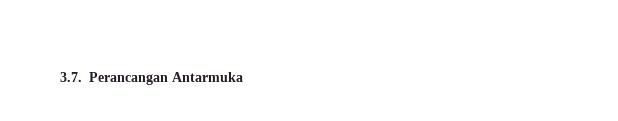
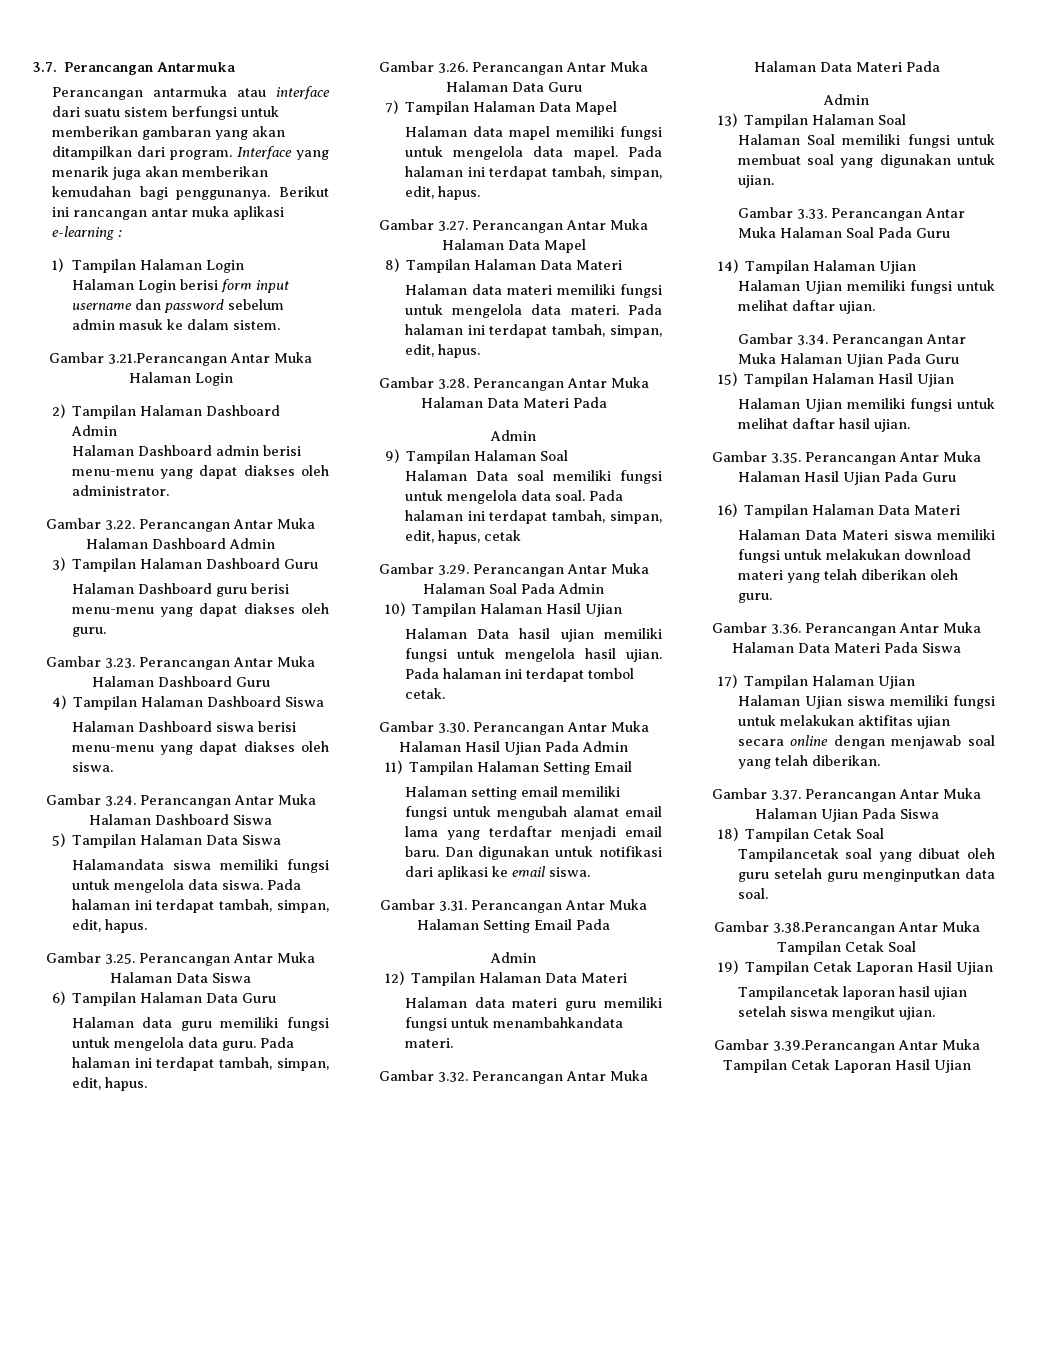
+ Perancangan antarmuka atau interface dari suatu sistem berfungsi untuk memberikan gambaran yang akan ditampilkan dari program. Interface yang menarik juga akan memberikan kemudahan bagi penggunanya. Berikut ini rancangan antar muka aplikasi e-learning :
+ 1) Tampilan Halaman Login
+ Halaman Login berisi form input username dan password sebelum admin masuk ke dalam sistem.
+ Gambar 3.21.Perancangan Antar Muka Halaman Login
+ 2) Tampilan Halaman Dashboard Admin
+ Halaman Dashboard admin berisi menu-menu yang dapat diakses oleh administrator.
+ Gambar 3.22. Perancangan Antar Muka Halaman Dashboard Admin
+ 3) Tampilan Halaman Dashboard Guru
+ Halaman Dashboard guru berisi menu-menu yang dapat diakses oleh guru.
+ Gambar 3.23. Perancangan Antar Muka Halaman Dashboard Guru
+ 4) Tampilan Halaman Dashboard Siswa
+ Halaman Dashboard siswa berisi menu-menu yang dapat diakses oleh siswa.
+ Gambar 3.24. Perancangan Antar Muka Halaman Dashboard Siswa
+ 5) Tampilan Halaman Data Siswa
+ Halamandata siswa memiliki fungsi untuk mengelola data siswa. Pada halaman ini terdapat tambah, simpan, edit, hapus.
+ Gambar 3.25. Perancangan Antar Muka Halaman Data Siswa
+ 6) Tampilan Halaman Data Guru
+ Halaman data guru memiliki fungsi untuk mengelola data guru. Pada halaman ini terdapat tambah, simpan, edit, hapus.
+ Gambar 3.26. Perancangan Antar Muka Halaman Data Guru
+ 7) Tampilan Halaman Data Mapel
+ Halaman data mapel memiliki fungsi untuk mengelola data mapel. Pada halaman ini terdapat tambah, simpan, edit, hapus.
+ Gambar 3.27. Perancangan Antar Muka Halaman Data Mapel
+ 8) Tampilan Halaman Data Materi
+ Halaman data materi memiliki fungsi untuk mengelola data materi. Pada halaman ini terdapat tambah, simpan, edit, hapus.
+ Gambar 3.28. Perancangan Antar Muka Halaman Data Materi Pada
+ Admin
+ 9) Tampilan Halaman Soal
+ Halaman Data soal memiliki fungsi untuk mengelola data soal. Pada halaman ini terdapat tambah, simpan, edit, hapus, cetak
+ Gambar 3.29. Perancangan Antar Muka Halaman Soal Pada Admin
+ 10) Tampilan Halaman Hasil Ujian
+ Halaman Data hasil ujian memiliki fungsi untuk mengelola hasil ujian. Pada halaman ini terdapat tombol cetak.
+ Gambar 3.30. Perancangan Antar Muka Halaman Hasil Ujian Pada Admin
+ 11) Tampilan Halaman Setting Email
+ Halaman setting email memiliki fungsi untuk mengubah alamat email lama yang terdaftar menjadi email baru. Dan digunakan untuk notifikasi dari aplikasi ke email siswa.
+ Gambar 3.31. Perancangan Antar Muka Halaman Setting Email Pada
+ Admin
+ 12) Tampilan Halaman Data Materi
+ Halaman data materi guru memiliki fungsi untuk menambahkandata materi.
+ Gambar 3.32. Perancangan Antar Muka Halaman Data Materi Pada
+ Admin
+ 13) Tampilan Halaman Soal
+ Halaman Soal memiliki fungsi untuk membuat soal yang digunakan untuk ujian.
+ Gambar 3.33. Perancangan Antar Muka Halaman Soal Pada Guru
+ 14) Tampilan Halaman Ujian
+ Halaman Ujian memiliki fungsi untuk melihat daftar ujian.
+ Gambar 3.34. Perancangan Antar Muka Halaman Ujian Pada Guru
+ 15) Tampilan Halaman Hasil Ujian
+ Halaman Ujian memiliki fungsi untuk melihat daftar hasil ujian.
+ Gambar 3.35. Perancangan Antar Muka Halaman Hasil Ujian Pada Guru
+ 16) Tampilan Halaman Data Materi
+ Halaman Data Materi siswa memiliki fungsi untuk melakukan download materi yang telah diberikan oleh guru.
+ Gambar 3.36. Perancangan Antar Muka Halaman Data Materi Pada Siswa
+ 17) Tampilan Halaman Ujian
+ Halaman Ujian siswa memiliki fungsi untuk melakukan aktifitas ujian secara online dengan menjawab soal yang telah diberikan.
+ Gambar 3.37. Perancangan Antar Muka Halaman Ujian Pada Siswa
+ 18) Tampilan Cetak Soal
+ Tampilancetak soal yang dibuat oleh guru setelah guru menginputkan data soal.
+ Gambar 3.38.Perancangan Antar Muka Tampilan Cetak Soal
+ 19) Tampilan Cetak Laporan Hasil Ujian
+ Tampilancetak laporan hasil ujian setelah siswa mengikut ujian.
+ Gambar 3.39.Perancangan Antar Muka Tampilan Cetak Laporan Hasil Ujian

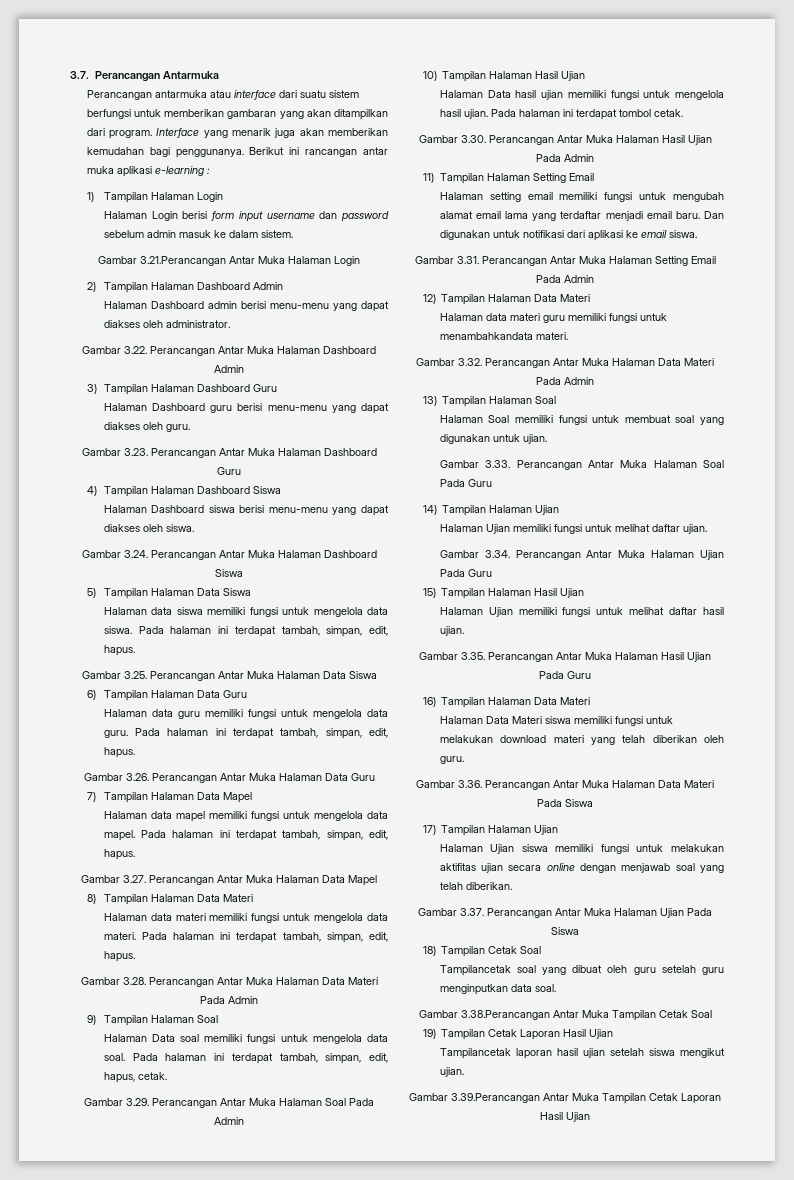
- Halamandata siswa memiliki fungsi untuk mengelola data siswa.
+ Halaman data siswa memiliki fungsi untuk mengelola data siswa.
- Gambar 3.28. Perancangan Antar Muka Halaman Data Materi Pada
- Admin
+ Gambar 3.28. Perancangan Antar Muka Halaman Data Materi Pada Admin
- Pada halaman ini terdapat tambah, simpan, edit, hapus, cetak
+ Pada halaman ini terdapat tambah, simpan, edit, hapus, cetak.
- Gambar 3.31. Perancangan Antar Muka Halaman Setting Email Pada
- Admin
+ Gambar 3.31. Perancangan Antar Muka Halaman Setting Email Pada Admin
- Gambar 3.32. Perancangan Antar Muka Halaman Data Materi Pada
- Admin
+ Gambar 3.32. Perancangan Antar Muka Halaman Data Materi Pada Admin

